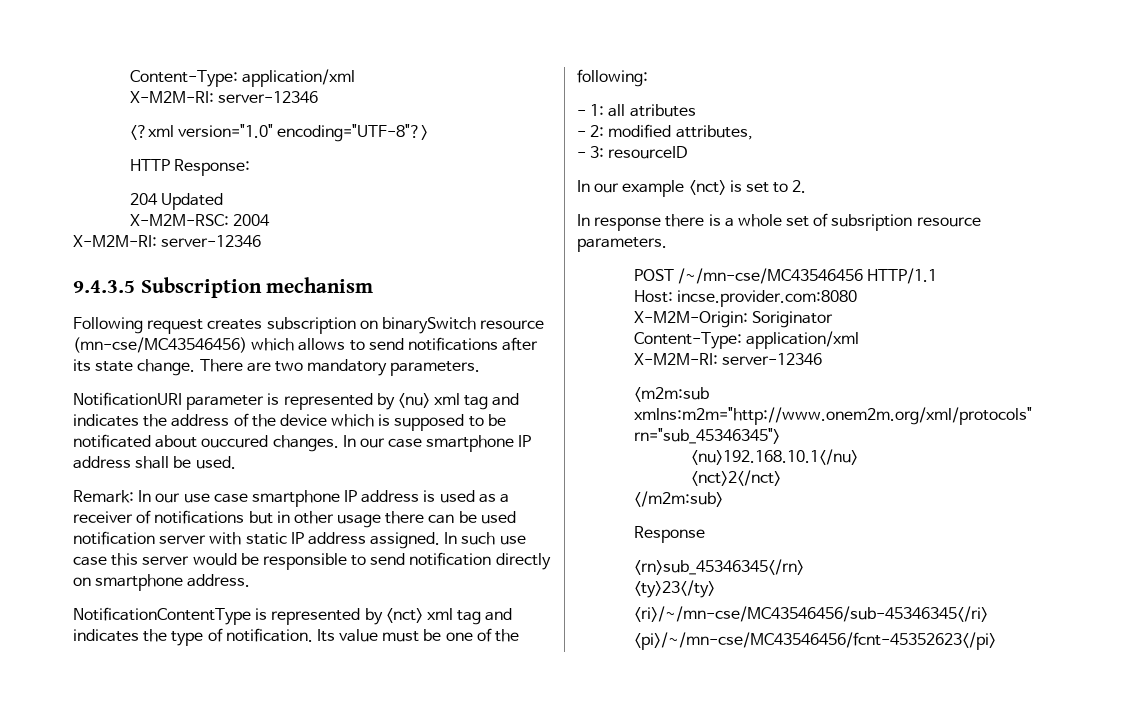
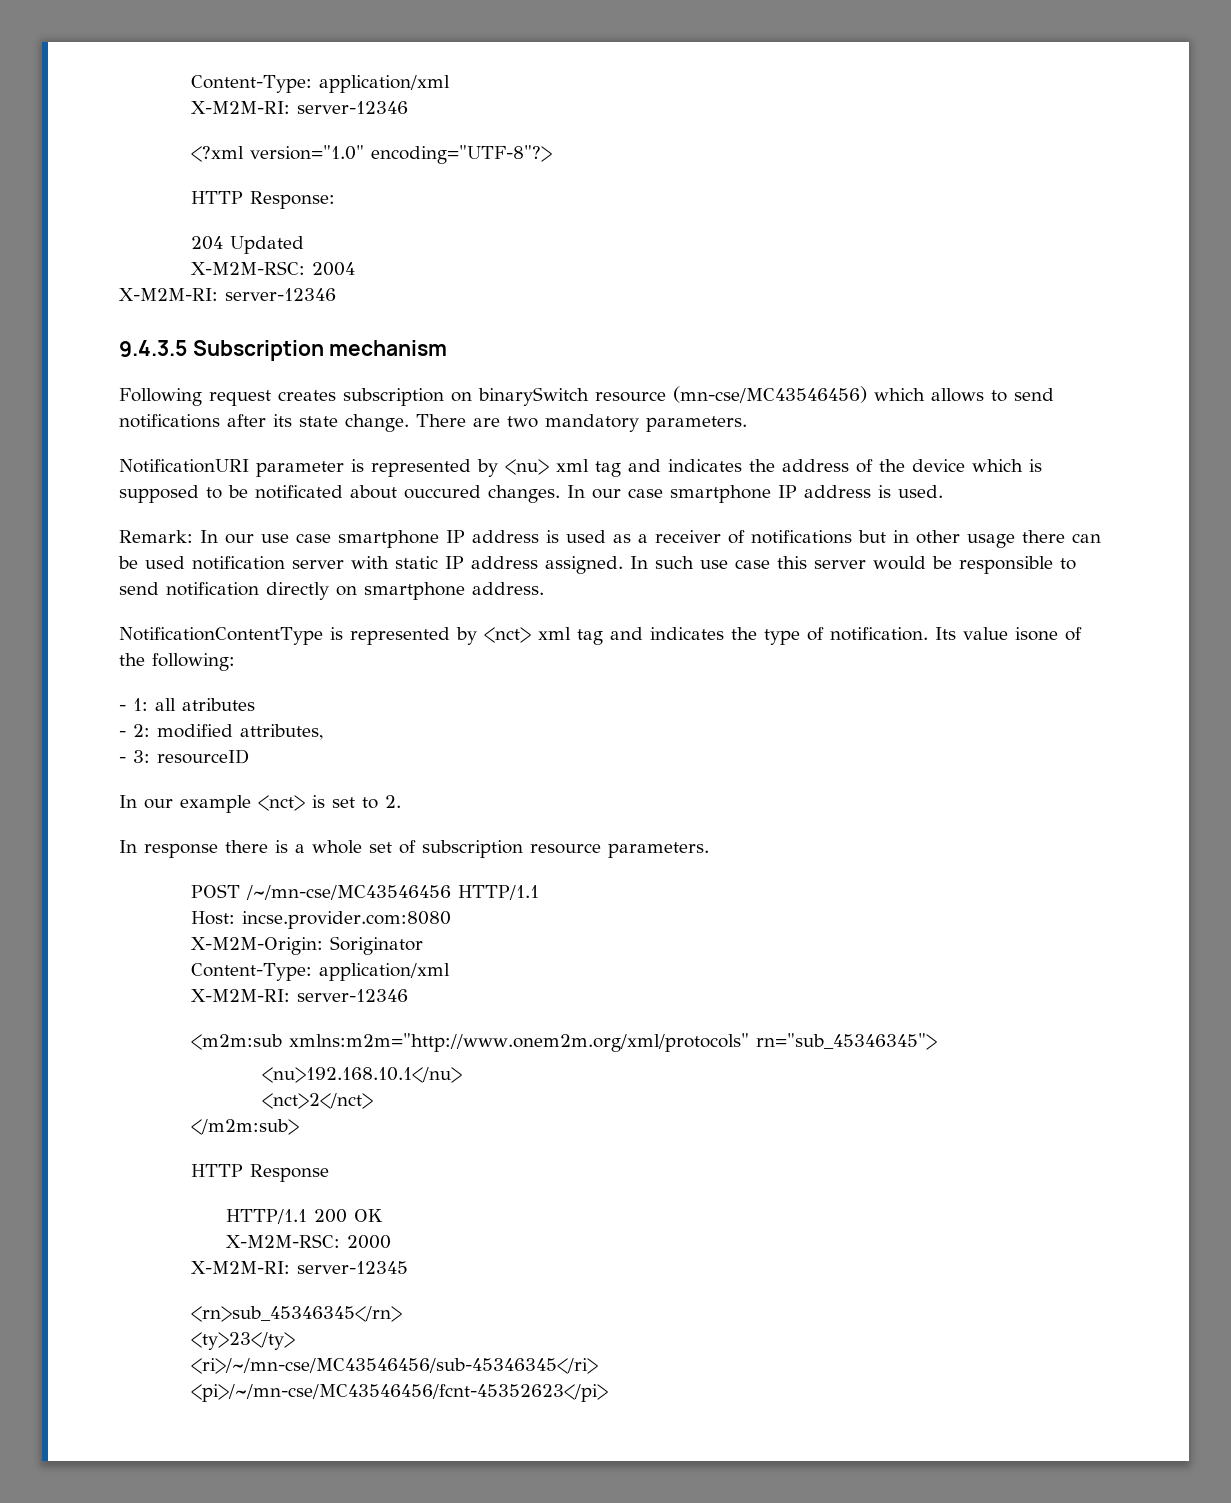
- In our case smartphone IP address shall be used.
+ In our case smartphone IP address is used.
- Its value must be one of the following:
+ Its value isone of the following:
- In response there is a whole set of subsription resource parameters.
+ In response there is a whole set of subscription resource parameters.
- Response
+ HTTP Response
+ HTTP/1.1 200 OK
+ X-M2M-RSC: 2000
+ X-M2M-RI: server-12345

